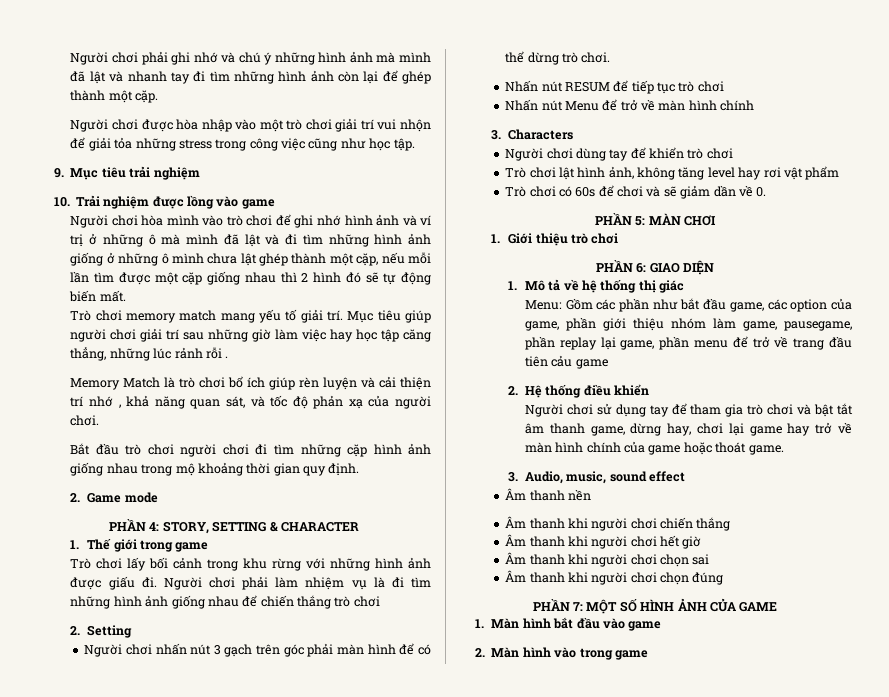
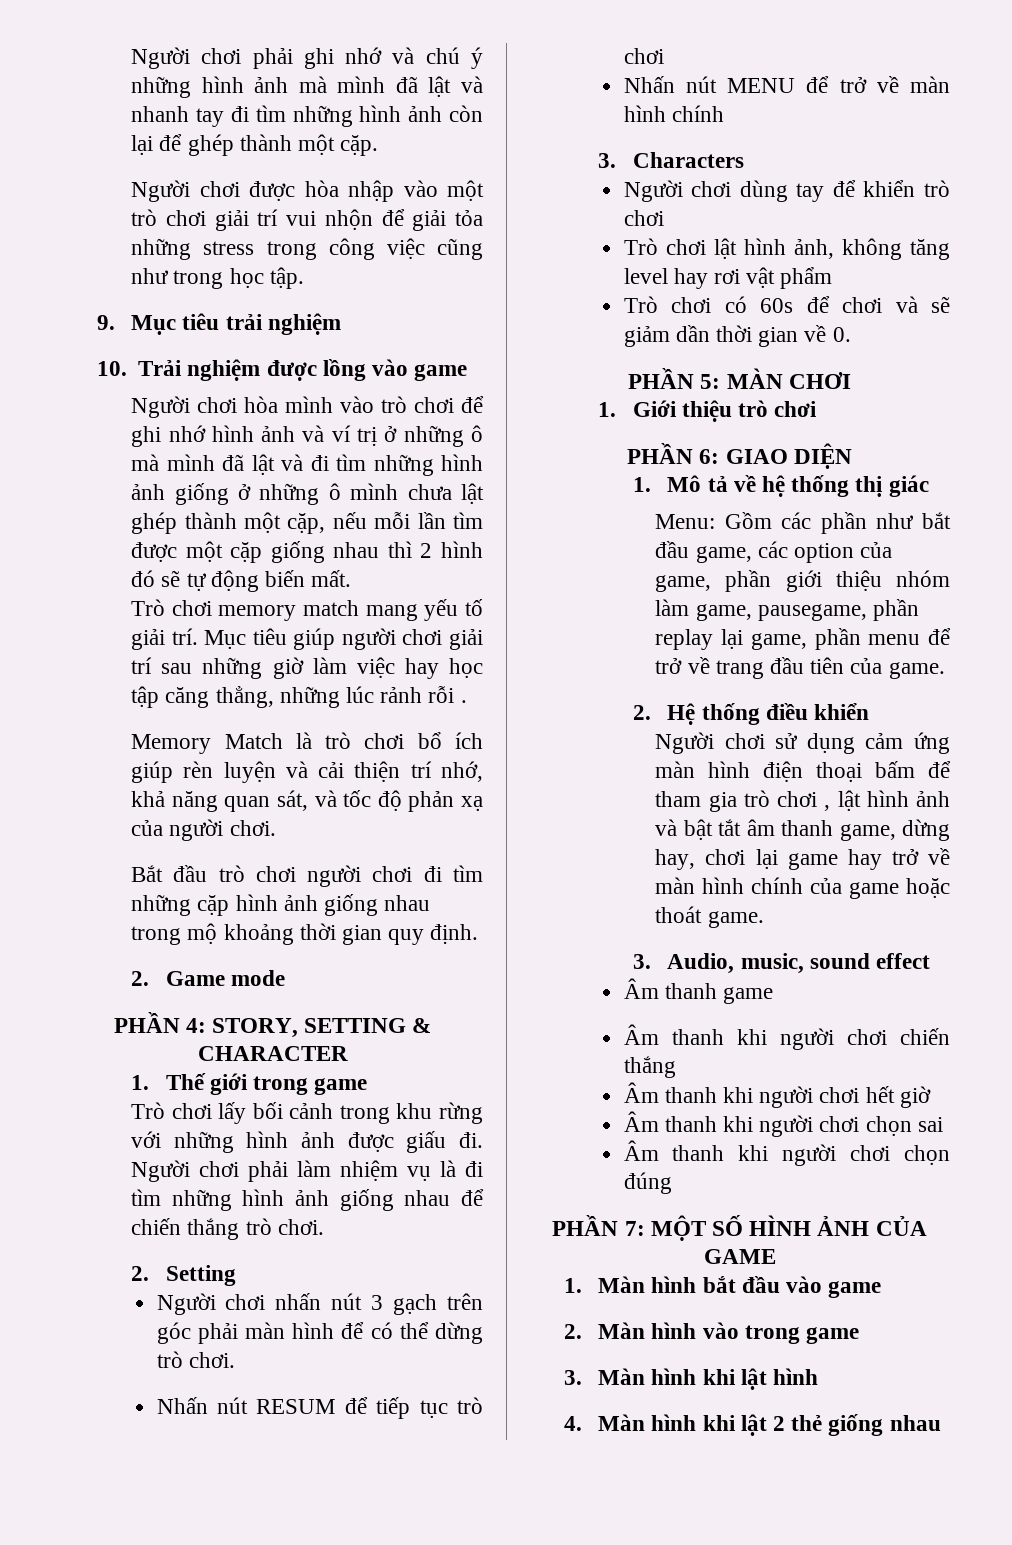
- Người chơi được hòa nhập vào một trò chơi giải trí vui nhộn để giải tỏa những stress trong công việc cũng như học tập.
+ Người chơi được hòa nhập vào một trò chơi giải trí vui nhộn để giải tỏa những stress trong công việc cũng như trong học tập.
- Memory Match là trò chơi bổ ích giúp rèn luyện và cải thiện trí nhớ , khả năng quan sát, và tốc độ phản xạ của người chơi.
+ Memory Match là trò chơi bổ ích giúp rèn luyện và cải thiện trí nhớ, khả năng quan sát, và tốc độ phản xạ của người chơi.
- Người chơi phải làm nhiệm vụ là đi tìm những hình ảnh giống nhau để chiến thắng trò chơi
+ Người chơi phải làm nhiệm vụ là đi tìm những hình ảnh giống nhau để chiến thắng trò chơi.
- Nhấn nút Menu để trở về màn hình chính
+ Nhấn nút MENU để trở về màn hình chính
- Trò chơi có 60s để chơi và sẽ giảm dần về 0.
+ Trò chơi có 60s để chơi và sẽ giảm dần thời gian về 0.
- Menu: Gồm các phần như bắt đầu game, các option của game, phần giới thiệu nhóm làm game, pausegame, phần replay lại game, phần menu để trở về trang đầu tiên cảu game
+ Menu: Gồm các phần như bắt đầu game, các option của game, phần giới thiệu nhóm làm game, pausegame, phần replay lại game, phần menu để trở về trang đầu tiên của game.
- Người chơi sử dụng tay để tham gia trò chơi và bật tắt âm thanh game, dừng hay, chơi lại game hay trở về màn hình chính của game hoặc thoát game.
+ Người chơi sử dụng cảm ứng màn hình điện thoại bấm để tham gia trò chơi , lật hình ảnh và bật tắt âm thanh game, dừng hay, chơi lại game hay trở về màn hình chính của game hoặc thoát game.
- Âm thanh nền
+ Âm thanh game
+ 3. Màn hình khi lật hình
+ 4. Màn hình khi lật 2 thẻ giống nhau

